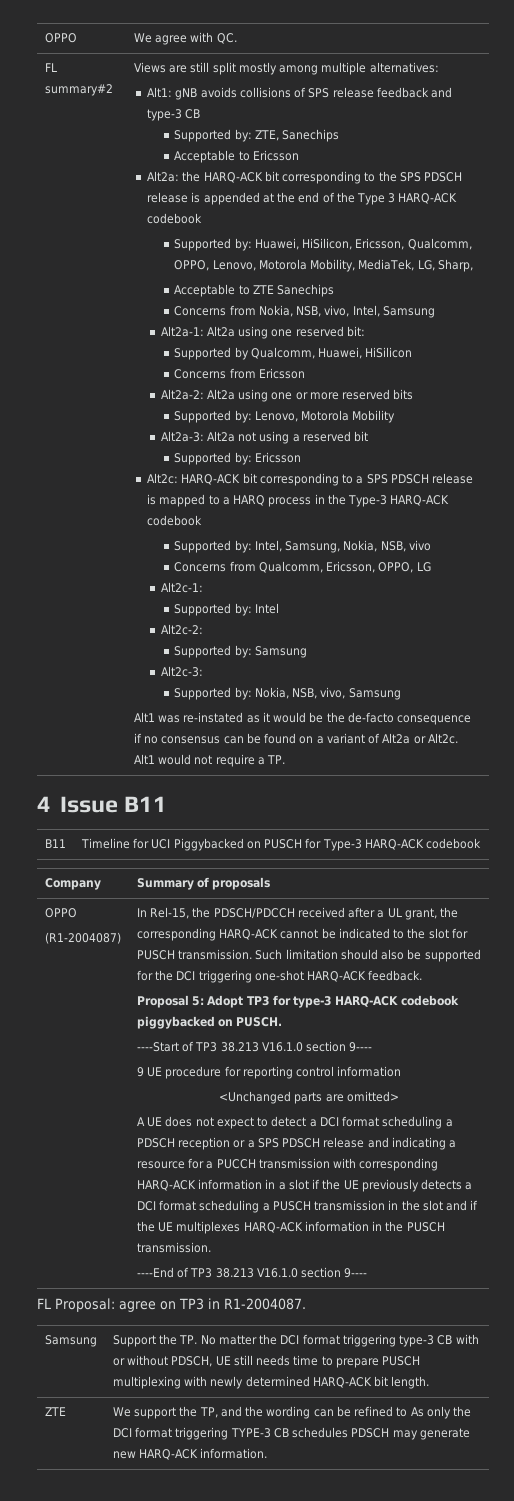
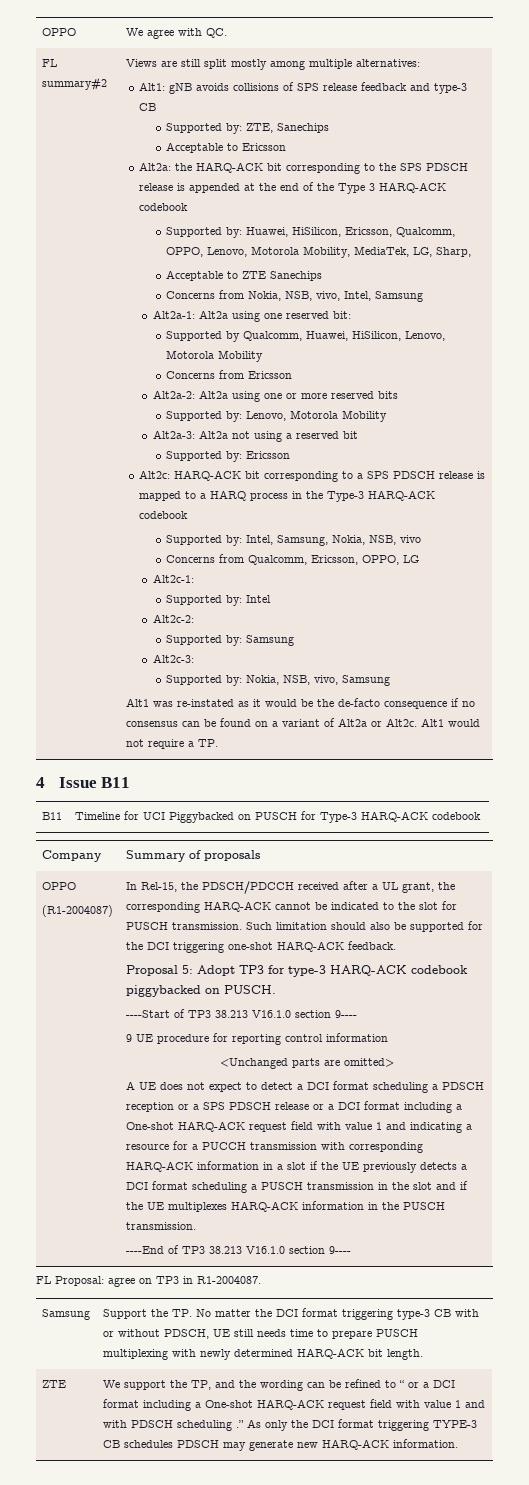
- Supported by Qualcomm, Huawei, HiSilicon
+ Supported by Qualcomm, Huawei, HiSilicon, Lenovo, Motorola Mobility
- A UE does not expect to detect a DCI format scheduling a PDSCH reception or a SPS PDSCH release and indicating a resource for a PUCCH transmission with corresponding HARQ-ACK information in a slot if the UE previously detects a DCI format scheduling a PUSCH transmission in the slot and if the UE multiplexes HARQ-ACK information in the PUSCH transmission.
+ A UE does not expect to detect a DCI format scheduling a PDSCH reception or a SPS PDSCH release or a DCI format including a One-shot HARQ-ACK request field with value 1 and indicating a resource for a PUCCH transmission with corresponding HARQ-ACK information in a slot if the UE previously detects a DCI format scheduling a PUSCH transmission in the slot and if the UE multiplexes HARQ-ACK information in the PUSCH transmission.
- We support the TP, and the wording can be refined to As only the DCI format triggering TYPE-3 CB schedules PDSCH may generate new HARQ-ACK information.
+ We support the TP, and the wording can be refined to “ or a DCI format including a One-shot HARQ-ACK request field with value 1 and with PDSCH scheduling .” As only the DCI format triggering TYPE-3 CB schedules PDSCH may generate new HARQ-ACK information.

